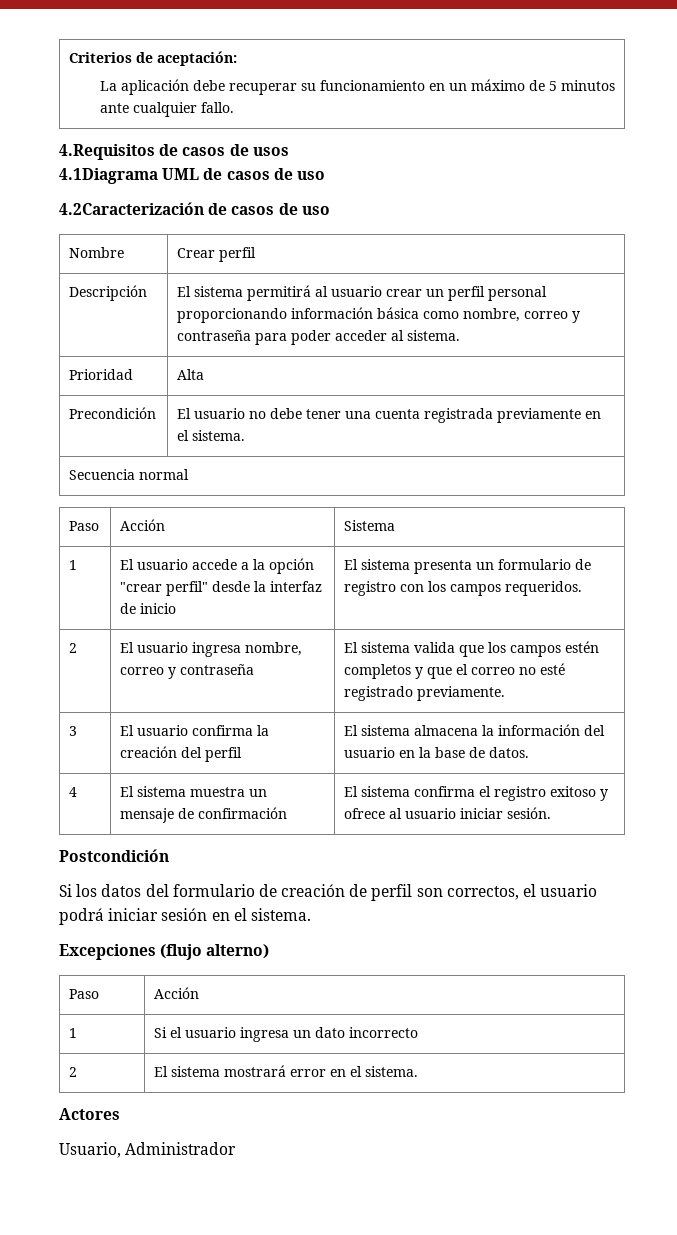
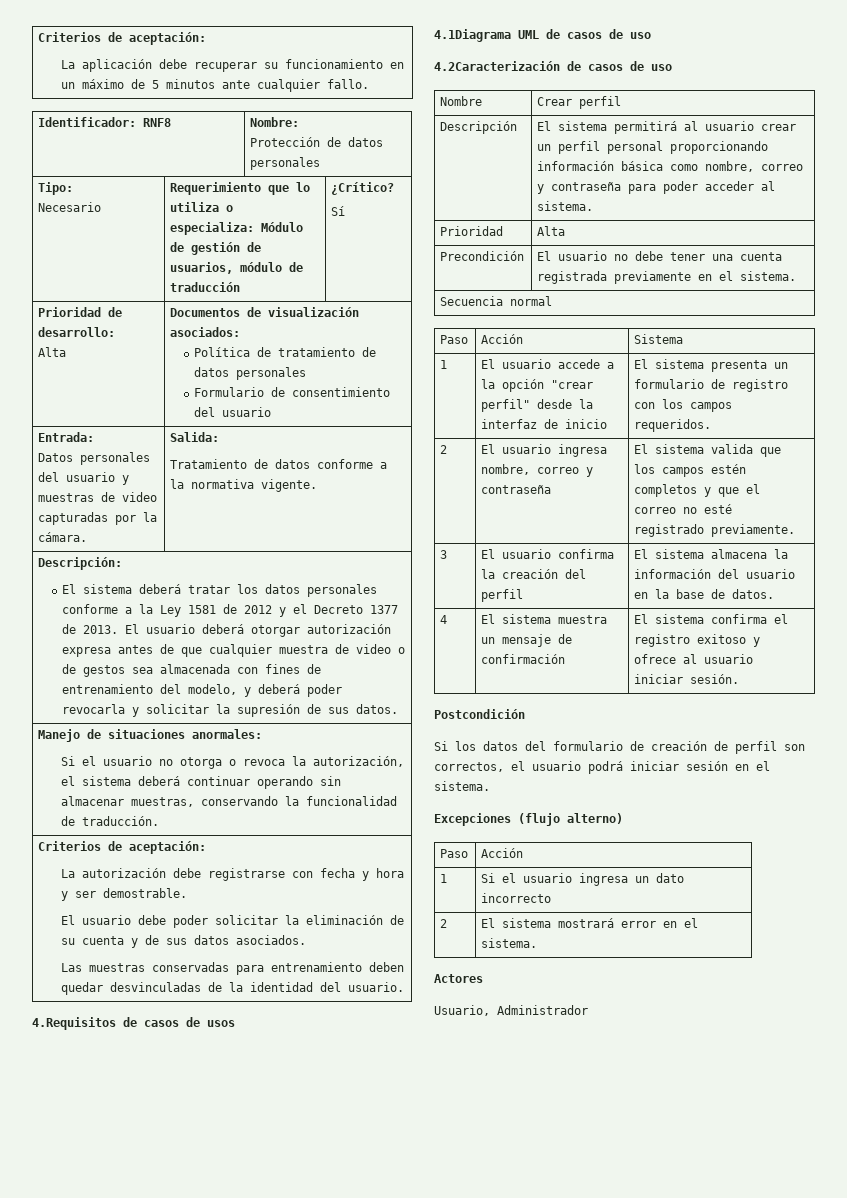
+ Identificador: RNF8 | Nombre:
+ Protección de datos personales
+ Tipo:
+ Necesario | Requerimiento que lo utiliza o especializa: Módulo de gestión de usuarios, módulo de traducción | ¿Crítico?
+ Sí
+ Prioridad de desarrollo:
+ Alta | Documentos de visualización asociados:
+ Política de tratamiento de datos personales
+ Formulario de consentimiento del usuario
+ Entrada:
+ Datos personales del usuario y muestras de video capturadas por la cámara. | Salida:
+ Tratamiento de datos conforme a la normativa vigente.
+ Descripción:
+ El sistema deberá tratar los datos personales conforme a la Ley 1581 de 2012 y el Decreto 1377 de 2013. El usuario deberá otorgar autorización expresa antes de que cualquier muestra de video o de gestos sea almacenada con fines de entrenamiento del modelo, y deberá poder revocarla y solicitar la supresión de sus datos.
+ Manejo de situaciones anormales:
+ Si el usuario no otorga o revoca la autorización, el sistema deberá continuar operando sin almacenar muestras, conservando la funcionalidad de traducción.
+ Criterios de aceptación:
+ La autorización debe registrarse con fecha y hora y ser demostrable.
+ El usuario debe poder solicitar la eliminación de su cuenta y de sus datos asociados.
+ Las muestras conservadas para entrenamiento deben quedar desvinculadas de la identidad del usuario.

